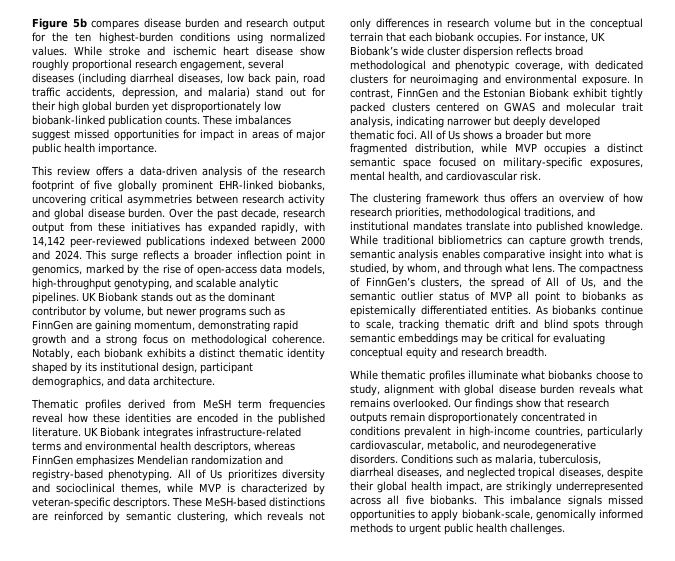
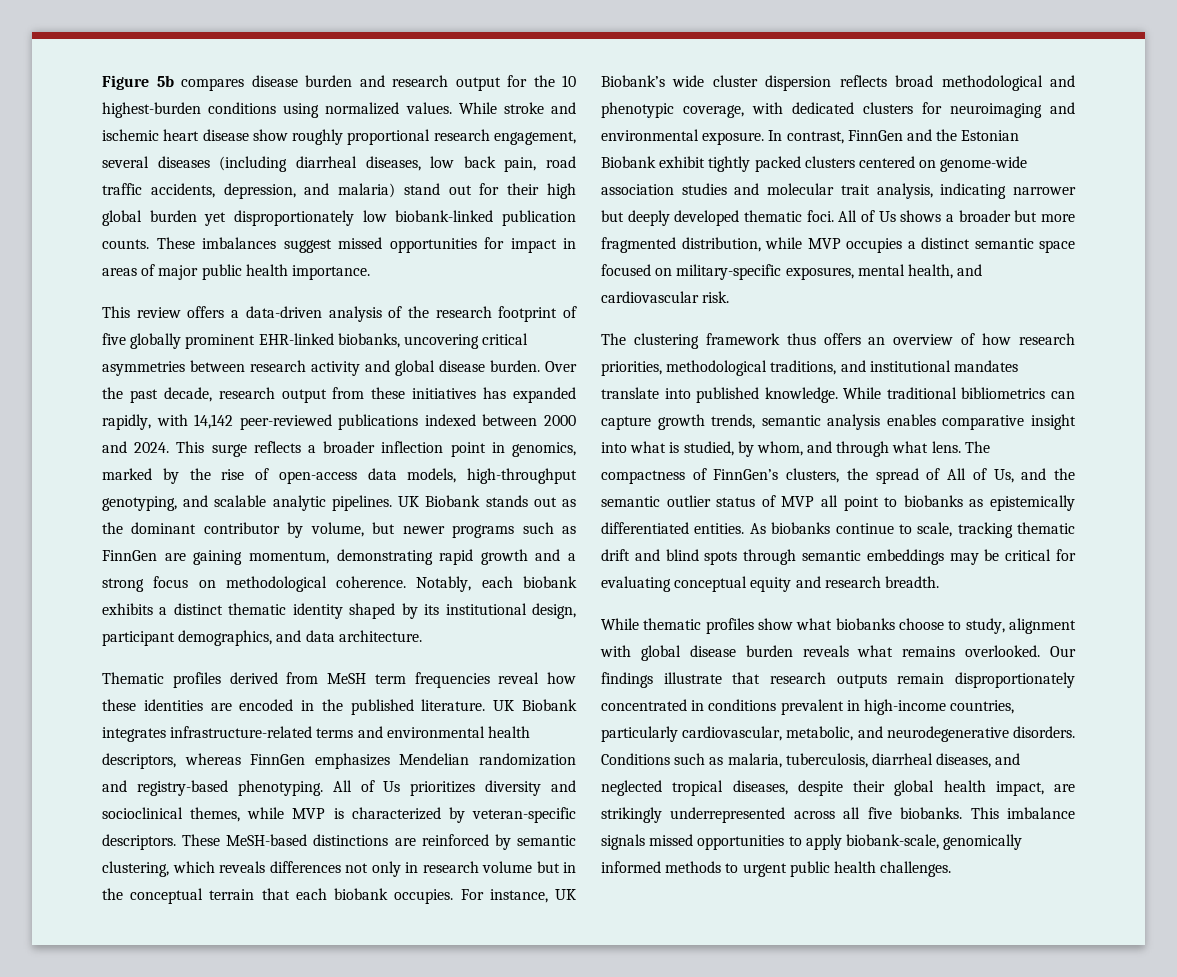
- Figure 5b compares disease burden and research output for the ten highest-burden conditions using normalized values.
+ Figure 5b compares disease burden and research output for the 10 highest-burden conditions using normalized values.
- These MeSH-based distinctions are reinforced by semantic clustering, which reveals not only differences in research volume but in the conceptual terrain that each biobank occupies.
+ These MeSH-based distinctions are reinforced by semantic clustering, which reveals differences not only in research volume but in the conceptual terrain that each biobank occupies.
- In contrast, FinnGen and the Estonian Biobank exhibit tightly packed clusters centered on GWAS and molecular trait analysis, indicating narrower but deeply developed thematic foci.
+ In contrast, FinnGen and the Estonian Biobank exhibit tightly packed clusters centered on genome-wide association studies and molecular trait analysis, indicating narrower but deeply developed thematic foci.
- While thematic profiles illuminate what biobanks choose to study, alignment with global disease burden reveals what remains overlooked.
+ While thematic profiles show what biobanks choose to study, alignment with global disease burden reveals what remains overlooked.
- Our findings show that research outputs remain disproportionately concentrated in conditions prevalent in high-income countries, particularly cardiovascular, metabolic, and neurodegenerative disorders.
+ Our findings illustrate that research outputs remain disproportionately concentrated in conditions prevalent in high-income countries, particularly cardiovascular, metabolic, and neurodegenerative disorders.

